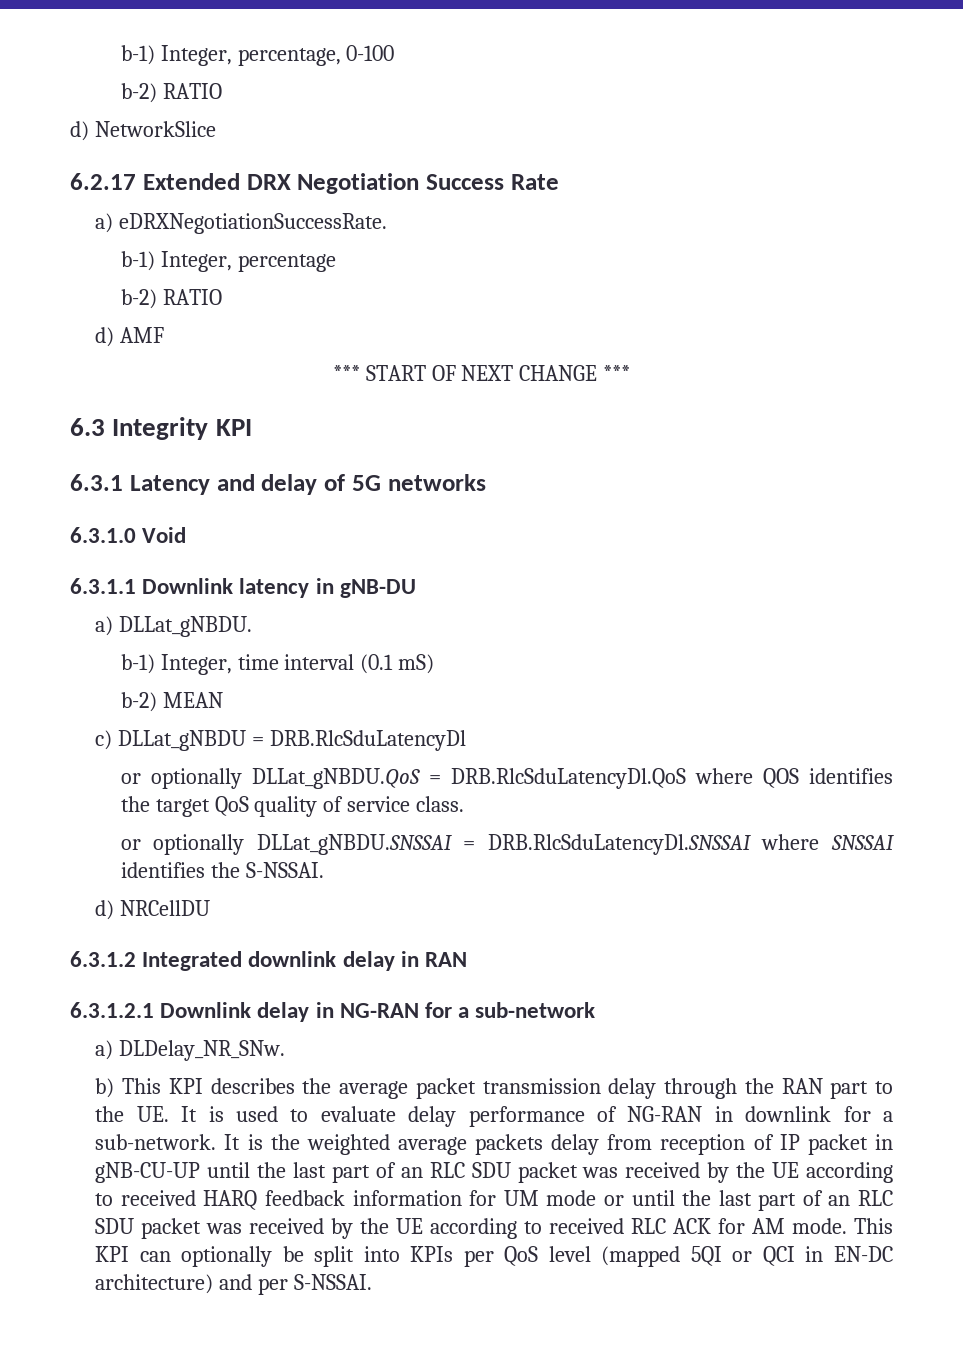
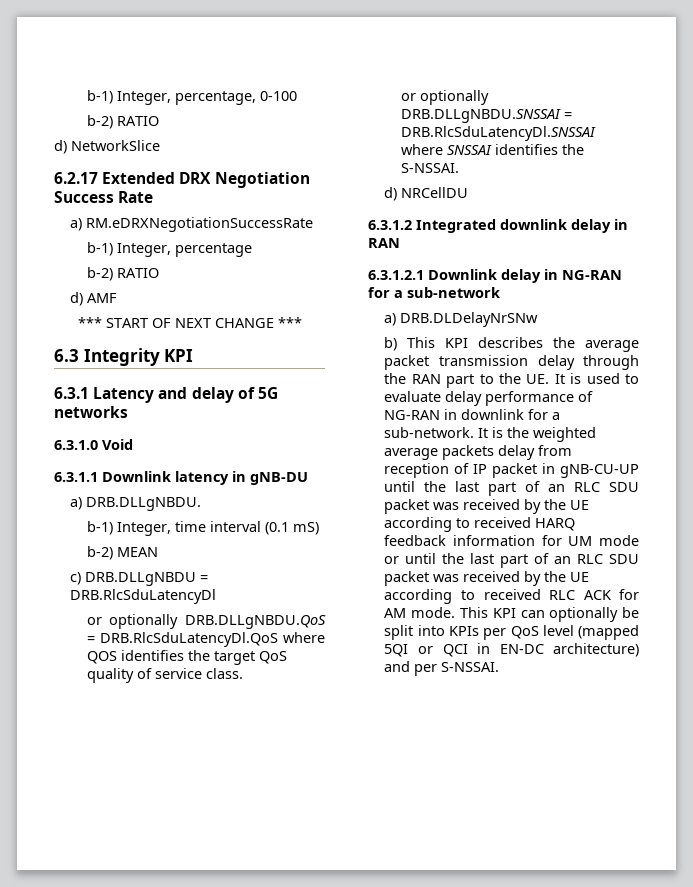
- a) eDRXNegotiationSuccessRate.
+ a) RM.eDRXNegotiationSuccessRate
- a) DLLat_gNBDU.
+ a) DRB.DLLgNBDU.
- c) DLLat_gNBDU = DRB.RlcSduLatencyDl
+ c) DRB.DLLgNBDU = DRB.RlcSduLatencyDl
- or optionally DLLat_gNBDU.QoS = DRB.RlcSduLatencyDl.QoS where QOS identifies the target QoS quality of service class.
+ or optionally DRB.DLLgNBDU.QoS = DRB.RlcSduLatencyDl.QoS where QOS identifies the target QoS quality of service class.
- or optionally DLLat_gNBDU.SNSSAI = DRB.RlcSduLatencyDl.SNSSAI where SNSSAI identifies the S-NSSAI.
+ or optionally DRB.DLLgNBDU.SNSSAI = DRB.RlcSduLatencyDl.SNSSAI where SNSSAI identifies the S-NSSAI.
- a) DLDelay_NR_SNw.
+ a) DRB.DLDelayNrSNw

